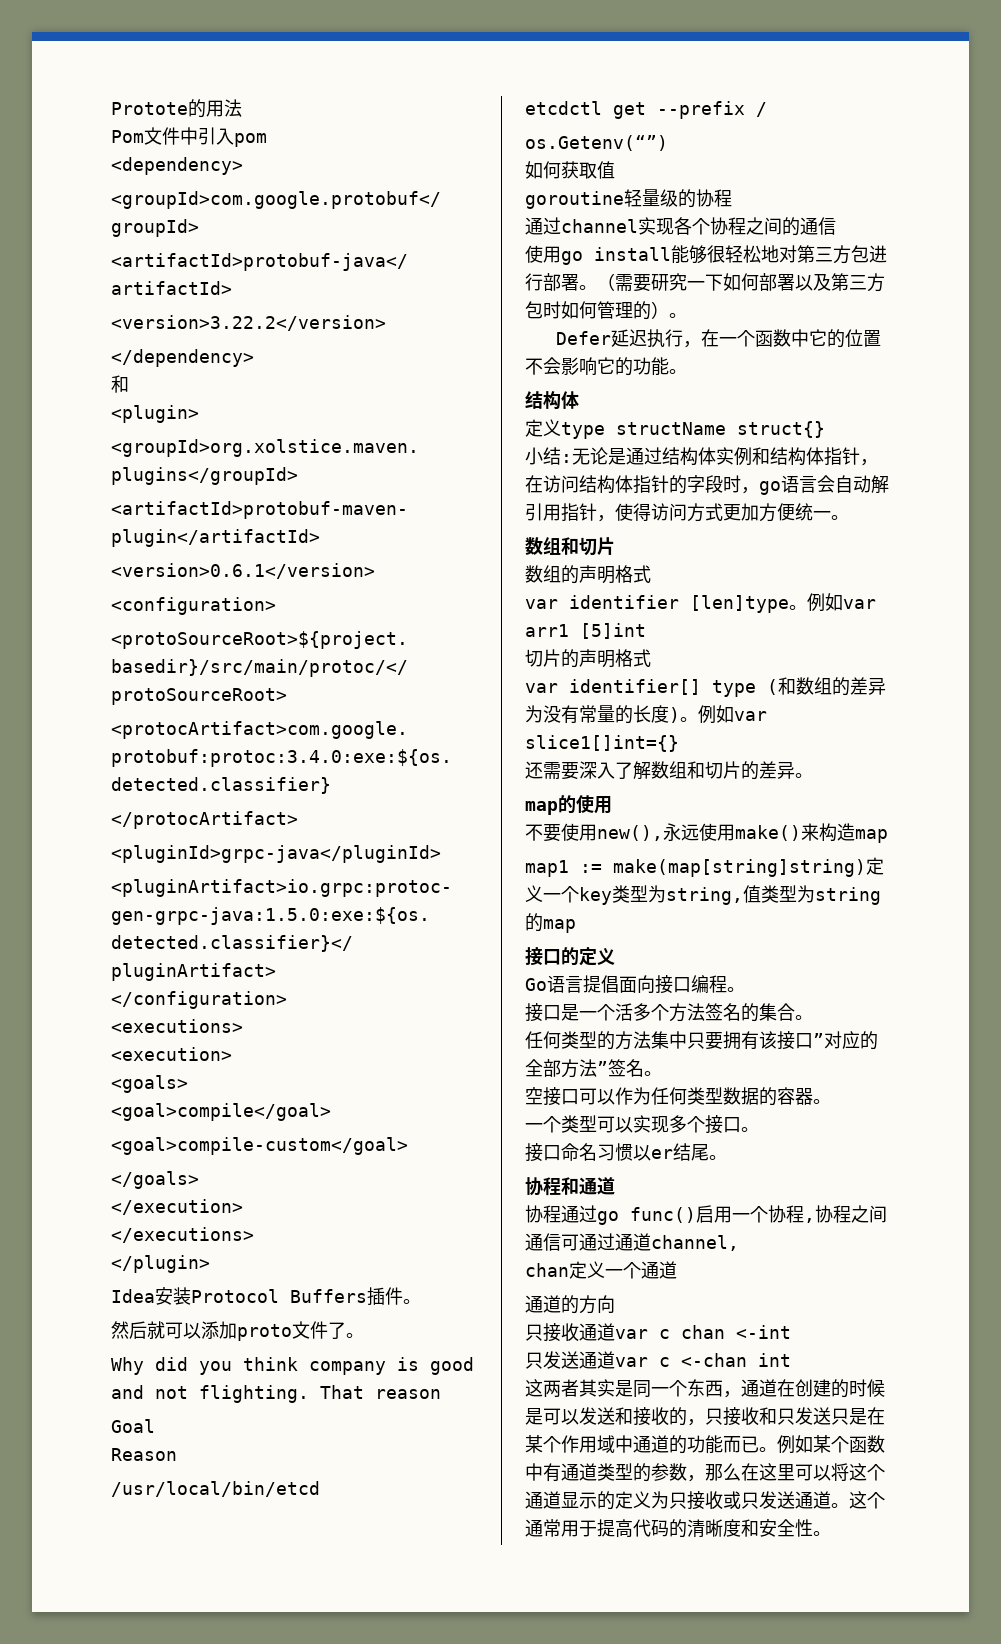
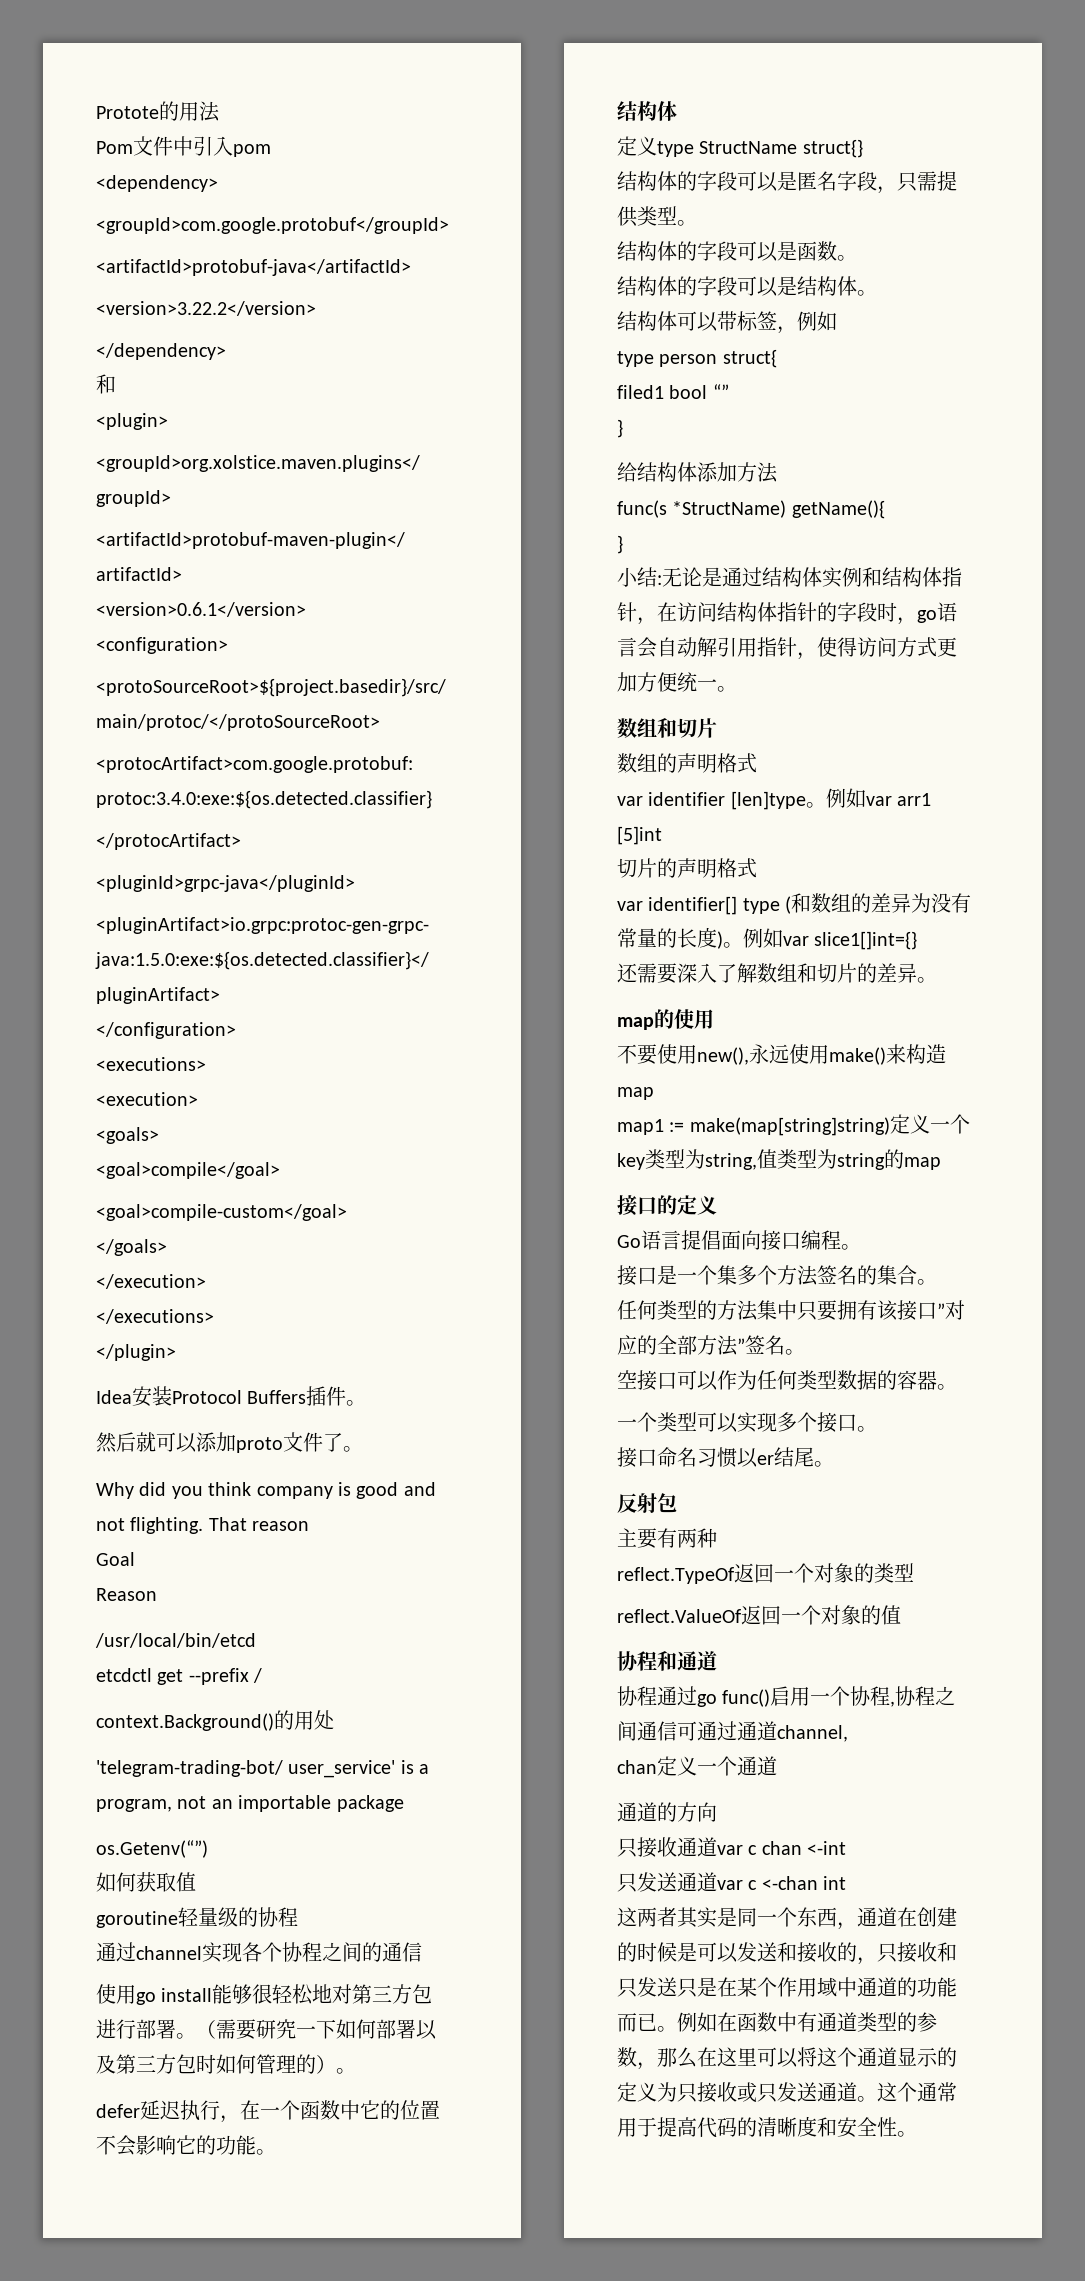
+ context.Background()的用处
+ 'telegram-trading-bot/ user_service' is a program, not an importable package
- Defer延迟执行，在一个函数中它的位置不会影响它的功能。
+ defer延迟执行，在一个函数中它的位置不会影响它的功能。
- 定义type structName struct{}
+ 定义type StructName struct{}
+ 结构体的字段可以是匿名字段，只需提供类型。
+ 结构体的字段可以是函数。
+ 结构体的字段可以是结构体。
+ 结构体可以带标签，例如
+ type person struct{
+ filed1 bool “”
+ }
+ 给结构体添加方法
+ func(s *StructName) getName(){
+ }
- 接口是一个活多个方法签名的集合。
+ 接口是一个集多个方法签名的集合。
+ 反射包
+ 主要有两种
+ reflect.TypeOf返回一个对象的类型
+ reflect.ValueOf返回一个对象的值
- 例如某个函数中有通道类型的参数，那么在这里可以将这个通道显示的定义为只接收或只发送通道。
+ 例如在函数中有通道类型的参数，那么在这里可以将这个通道显示的定义为只接收或只发送通道。

